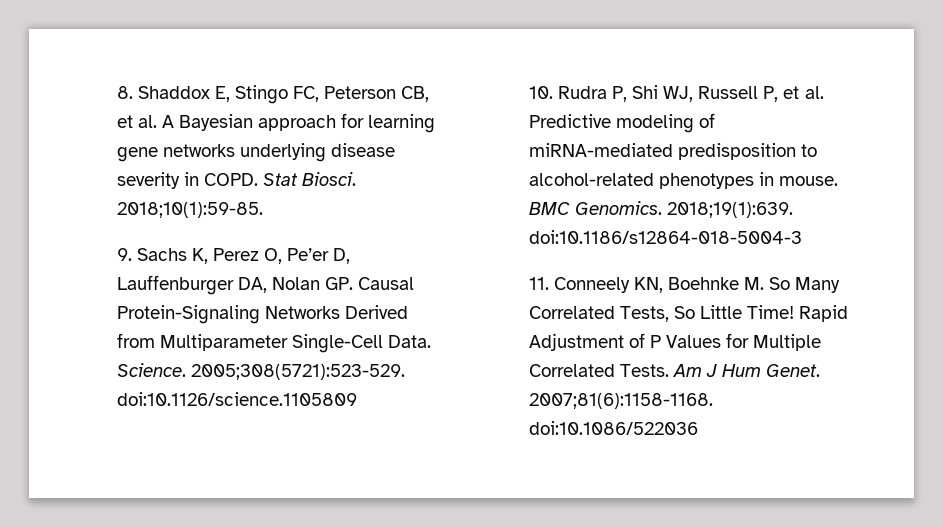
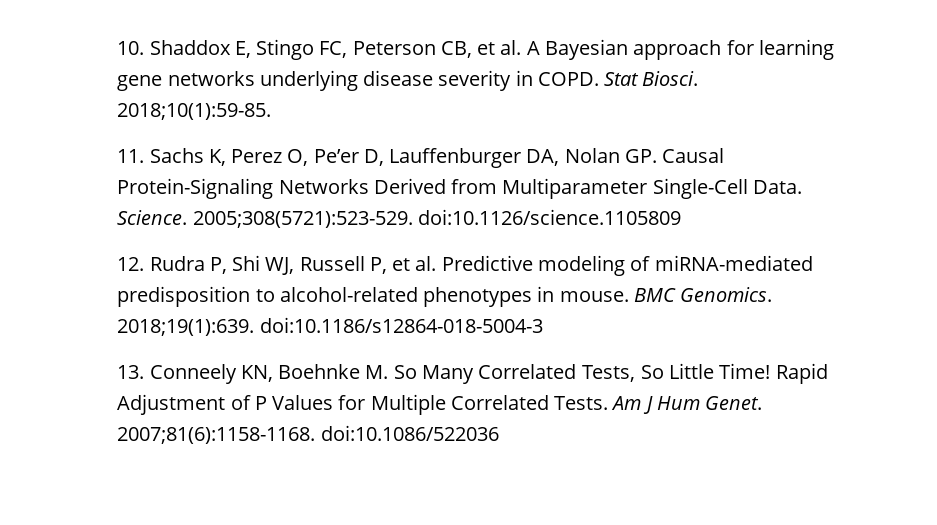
- 8. Shaddox E, Stingo FC, Peterson CB, et al. A Bayesian approach for learning gene networks underlying disease severity in COPD.
+ 10. Shaddox E, Stingo FC, Peterson CB, et al. A Bayesian approach for learning gene networks underlying disease severity in COPD.
- 9. Sachs K, Perez O, Pe’er D, Lauffenburger DA, Nolan GP. Causal Protein-Signaling Networks Derived from Multiparameter Single-Cell Data.
+ 11. Sachs K, Perez O, Pe’er D, Lauffenburger DA, Nolan GP. Causal Protein-Signaling Networks Derived from Multiparameter Single-Cell Data.
- 10. Rudra P, Shi WJ, Russell P, et al. Predictive modeling of miRNA-mediated predisposition to alcohol-related phenotypes in mouse.
+ 12. Rudra P, Shi WJ, Russell P, et al. Predictive modeling of miRNA-mediated predisposition to alcohol-related phenotypes in mouse.
- 11. Conneely KN, Boehnke M. So Many Correlated Tests, So Little Time!
+ 13. Conneely KN, Boehnke M. So Many Correlated Tests, So Little Time!

